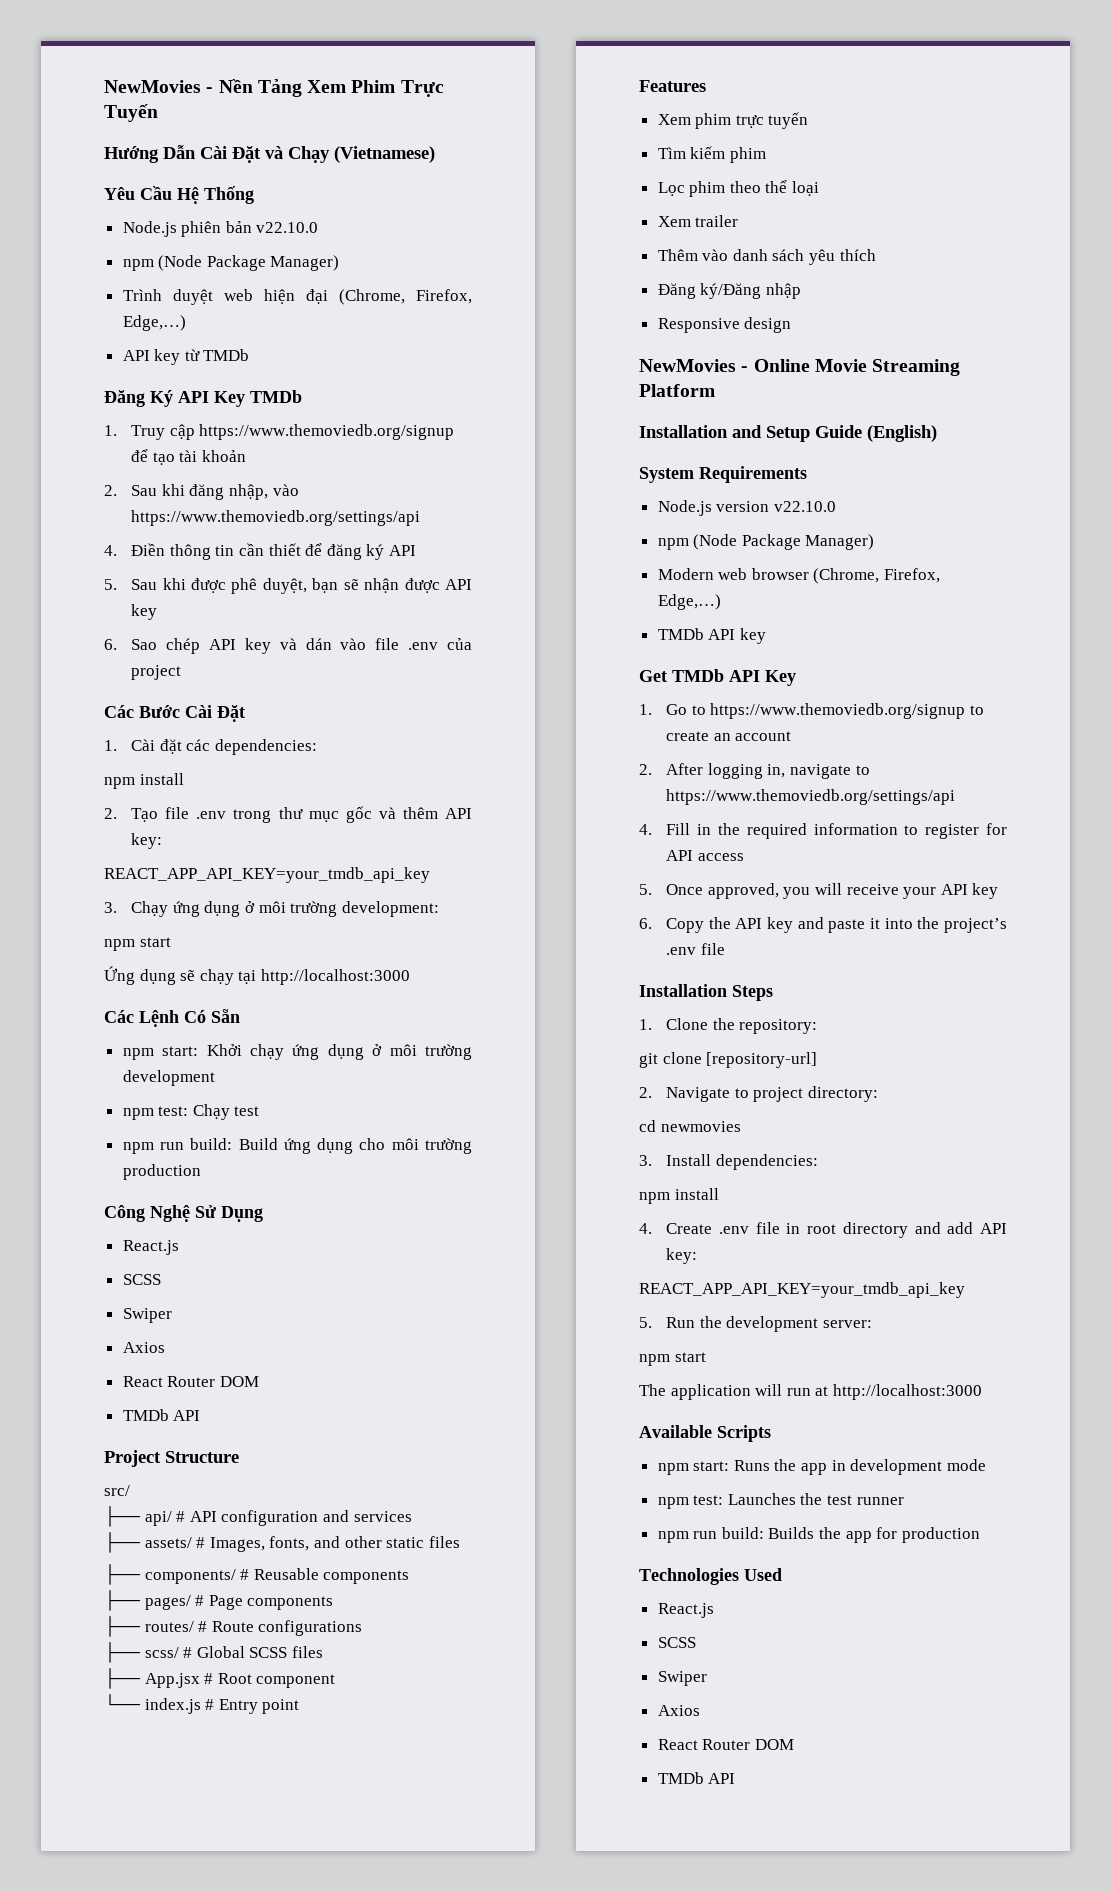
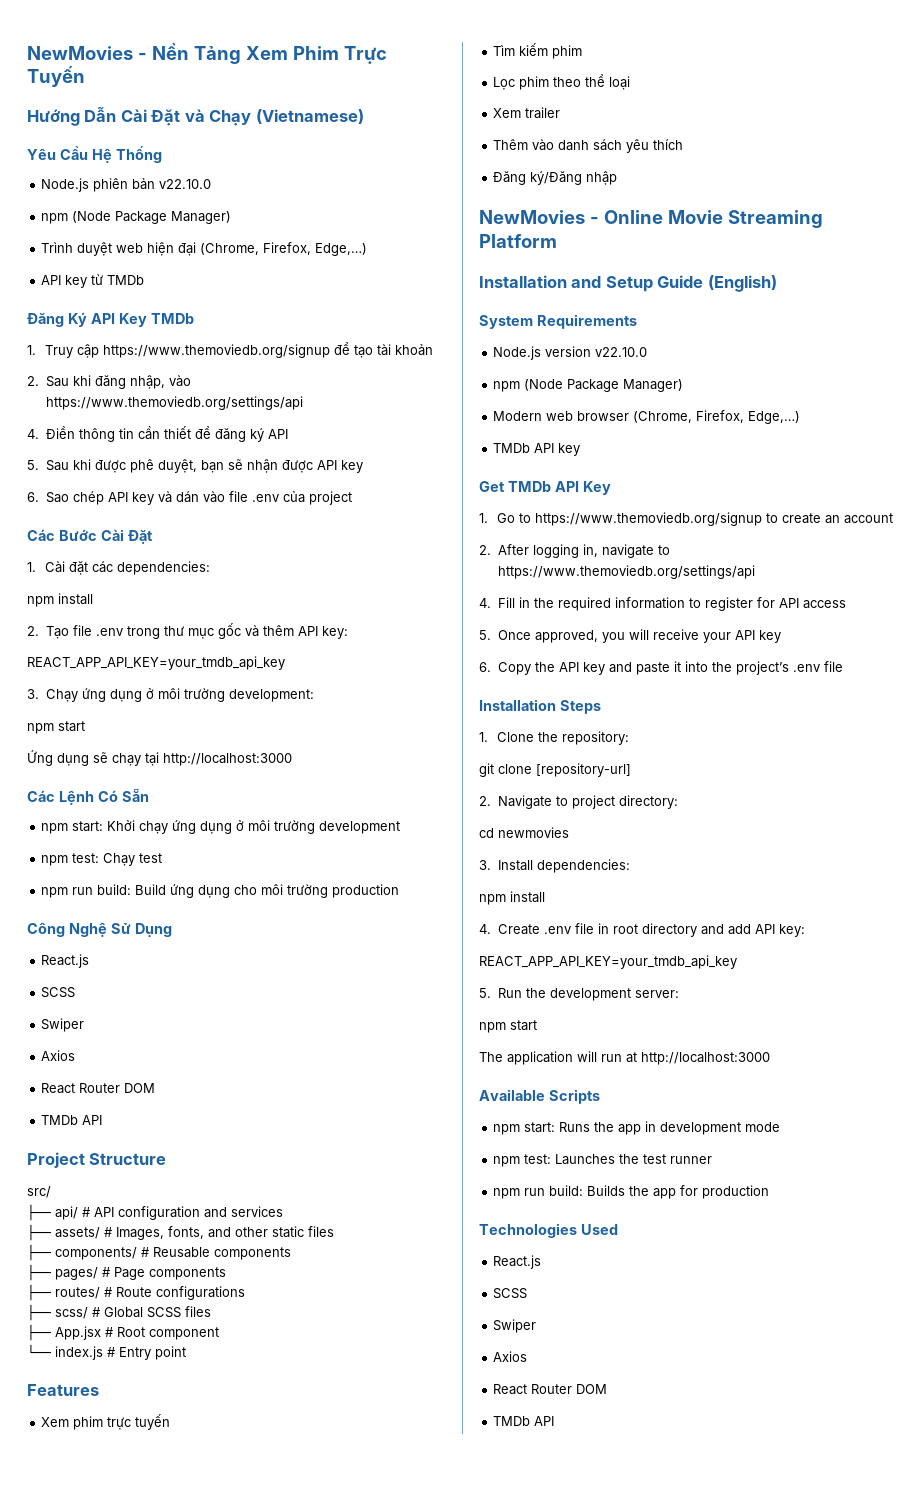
- Responsive design

